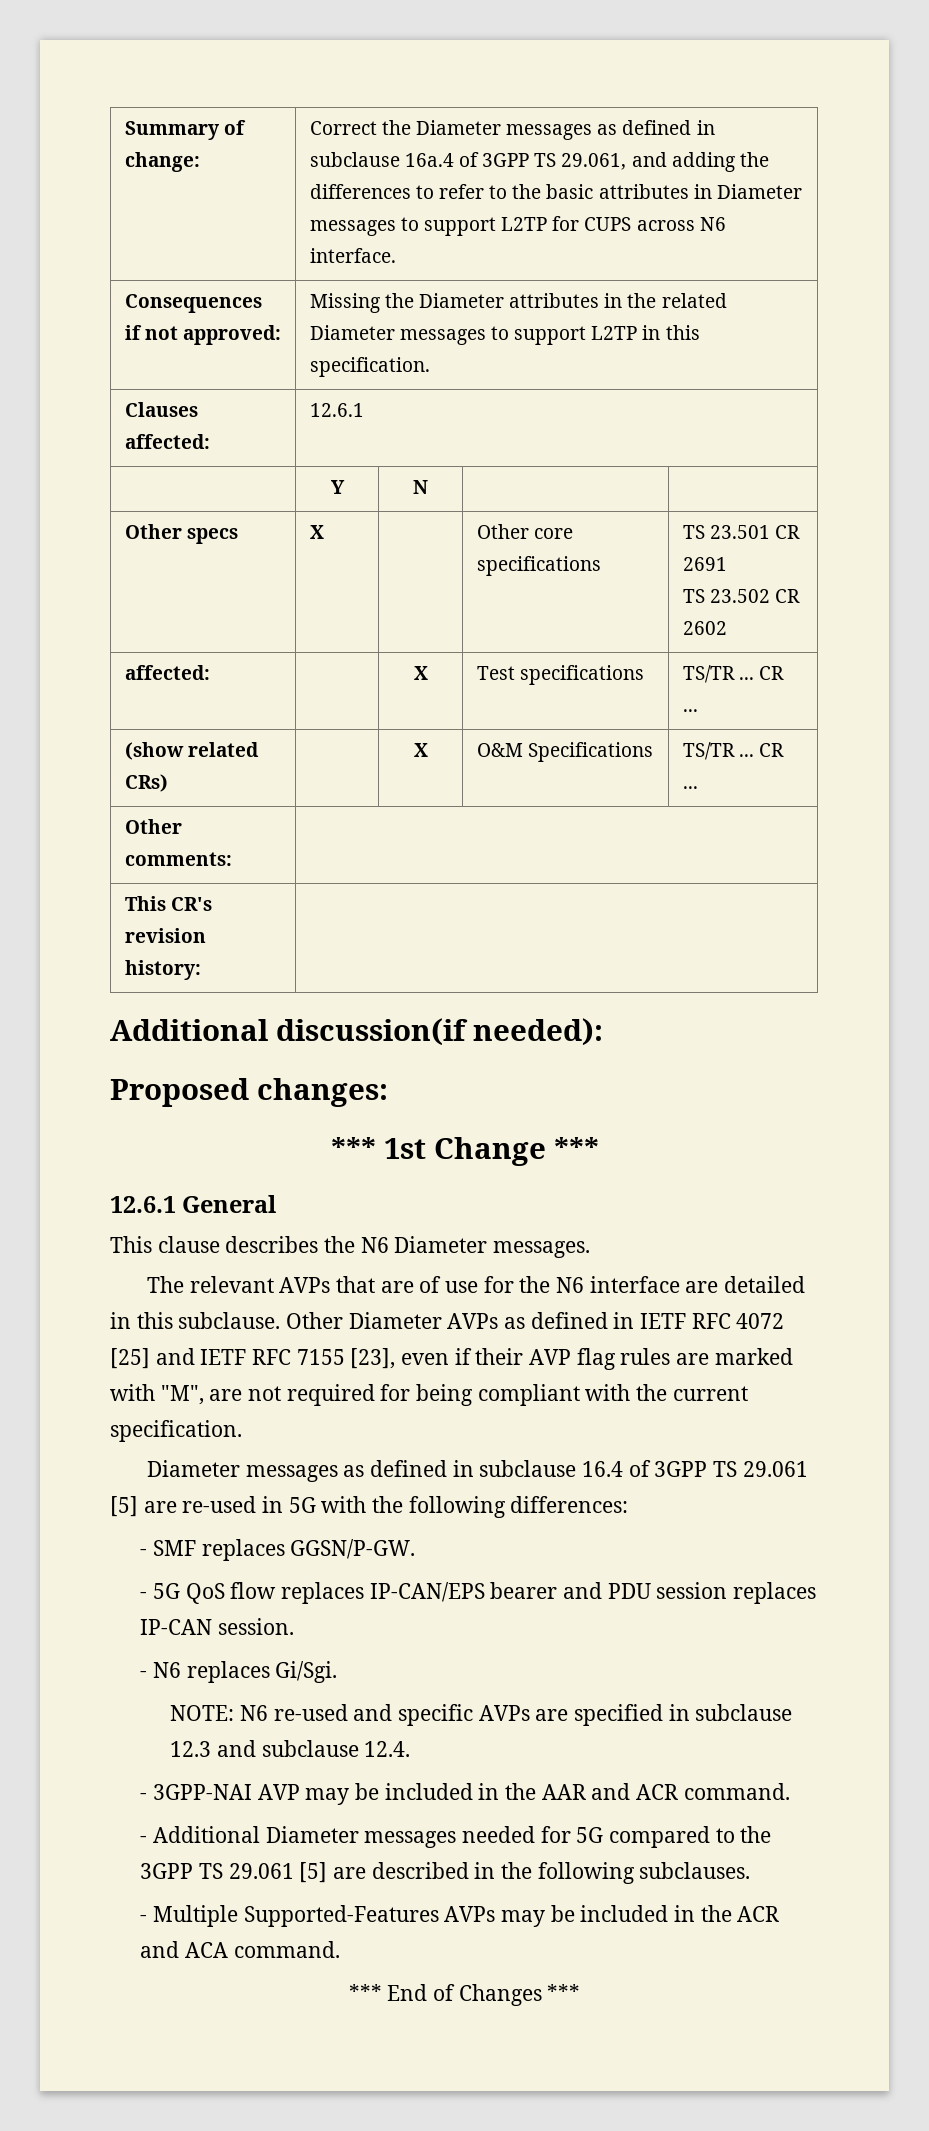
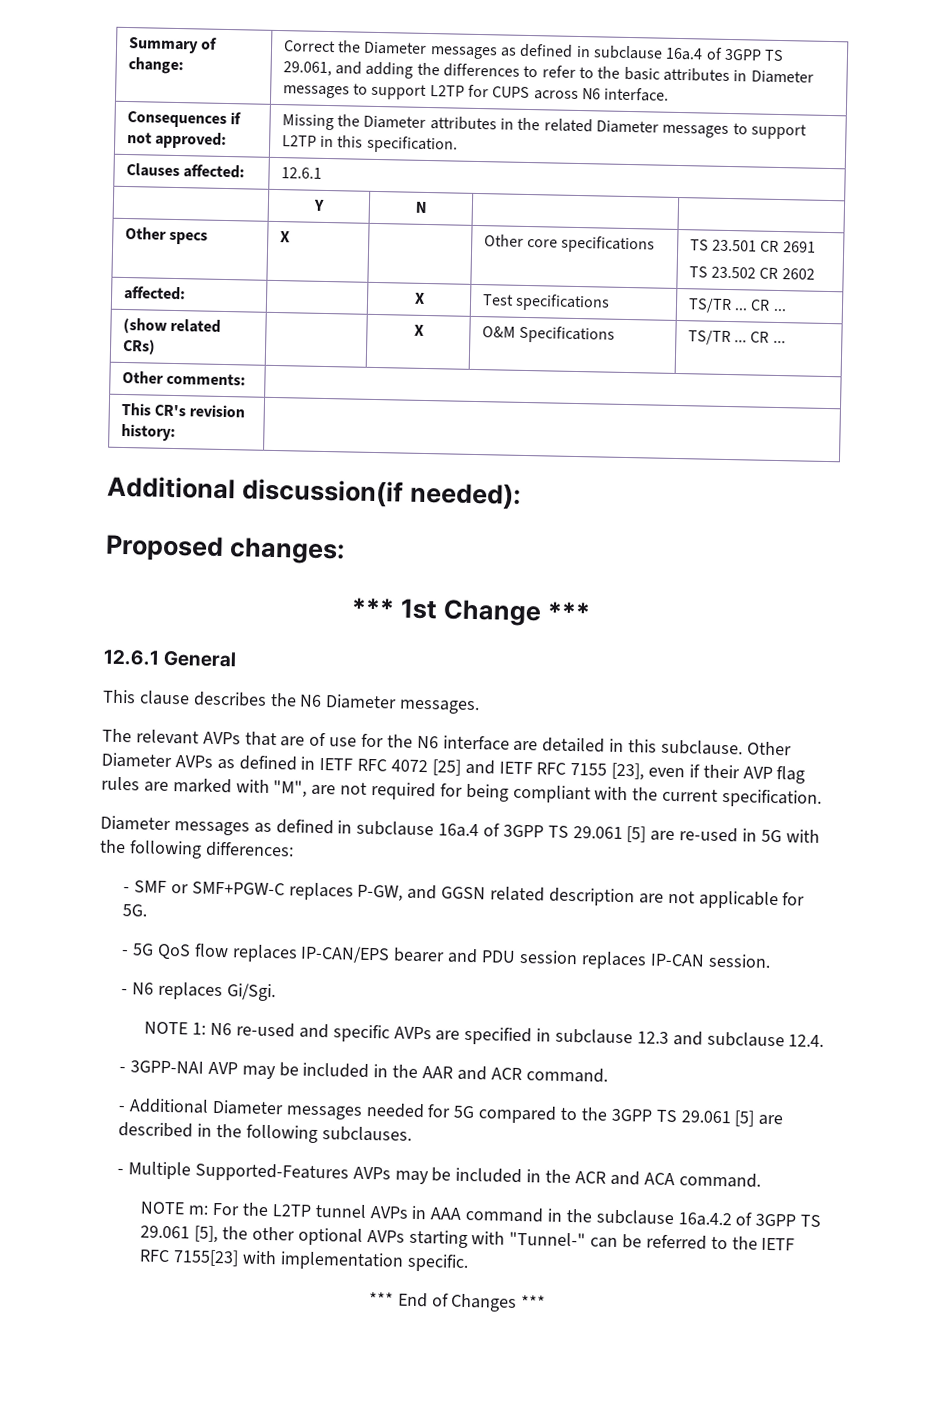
- Diameter messages as defined in subclause 16.4 of 3GPP TS 29.061 [5] are re-used in 5G with the following differences:
+ Diameter messages as defined in subclause 16a.4 of 3GPP TS 29.061 [5] are re-used in 5G with the following differences:
- - SMF replaces GGSN/P-GW.
+ - SMF or SMF+PGW-C replaces P-GW, and GGSN related description are not applicable for 5G.
- NOTE: N6 re-used and specific AVPs are specified in subclause 12.3 and subclause 12.4.
+ NOTE 1: N6 re-used and specific AVPs are specified in subclause 12.3 and subclause 12.4.
+ NOTE m: For the L2TP tunnel AVPs in AAA command in the subclause 16a.4.2 of 3GPP TS 29.061 [5], the other optional AVPs starting with "Tunnel-" can be referred to the IETF RFC 7155[23] with implementation specific.

